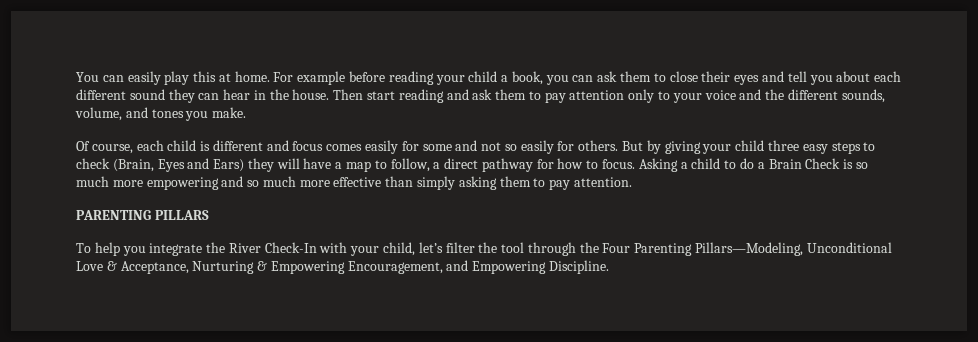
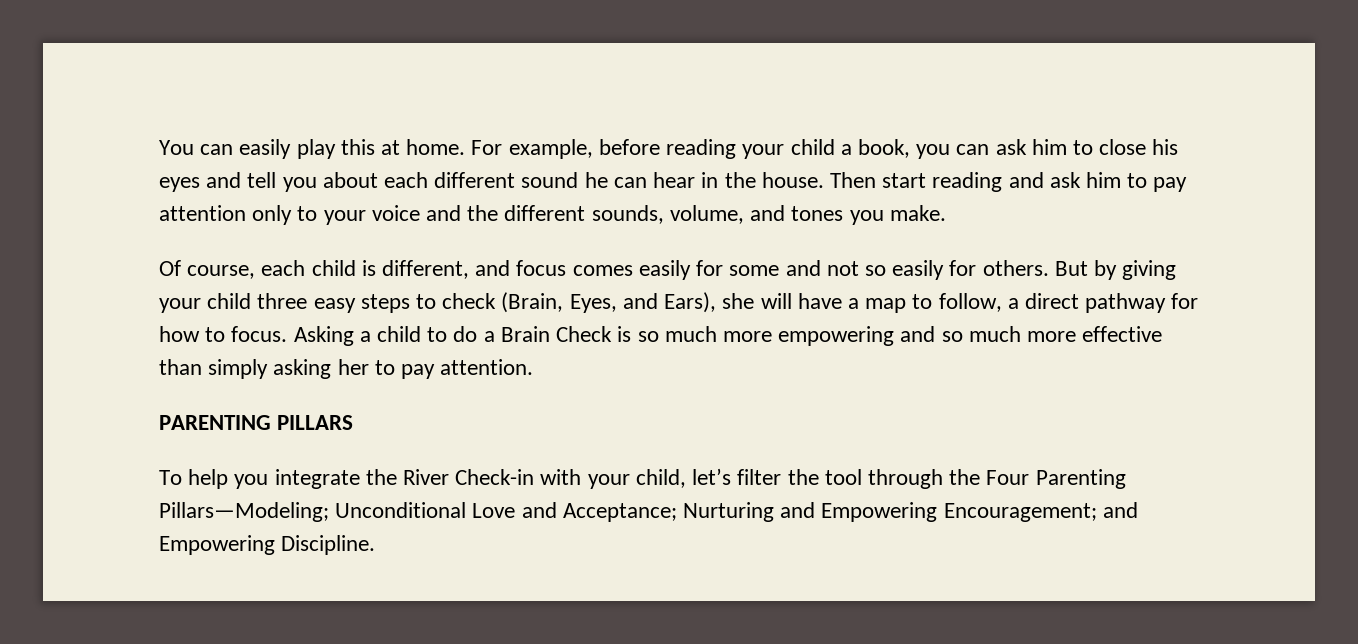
- For example before reading your child a book, you can ask them to close their eyes and tell you about each different sound they can hear in the house.
+ For example, before reading your child a book, you can ask him to close his eyes and tell you about each different sound he can hear in the house.
- Then start reading and ask them to pay attention only to your voice and the different sounds, volume, and tones you make.
+ Then start reading and ask him to pay attention only to your voice and the different sounds, volume, and tones you make.
- Of course, each child is different and focus comes easily for some and not so easily for others.
+ Of course, each child is different, and focus comes easily for some and not so easily for others.
- But by giving your child three easy steps to check (Brain, Eyes and Ears) they will have a map to follow, a direct pathway for how to focus.
+ But by giving your child three easy steps to check (Brain, Eyes, and Ears), she will have a map to follow, a direct pathway for how to focus.
- Asking a child to do a Brain Check is so much more empowering and so much more effective than simply asking them to pay attention.
+ Asking a child to do a Brain Check is so much more empowering and so much more effective than simply asking her to pay attention.
- To help you integrate the River Check-In with your child, let’s filter the tool through the Four Parenting Pillars—Modeling, Unconditional Love & Acceptance, Nurturing & Empowering Encouragement, and Empowering Discipline.
+ To help you integrate the River Check-in with your child, let’s filter the tool through the Four Parenting Pillars—Modeling; Unconditional Love and Acceptance; Nurturing and Empowering Encouragement; and Empowering Discipline.

